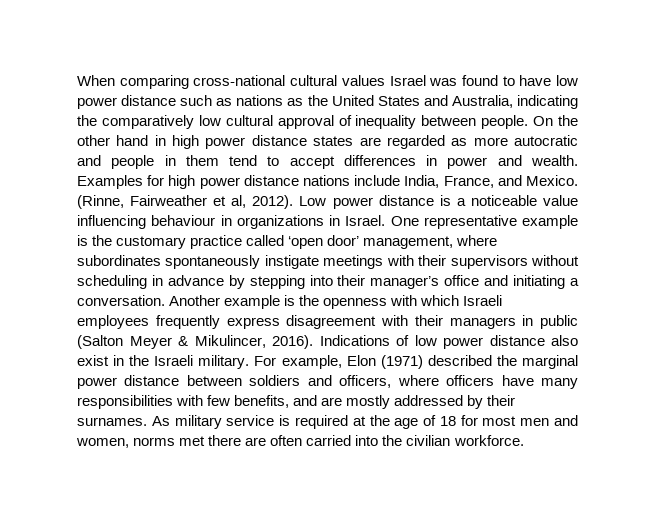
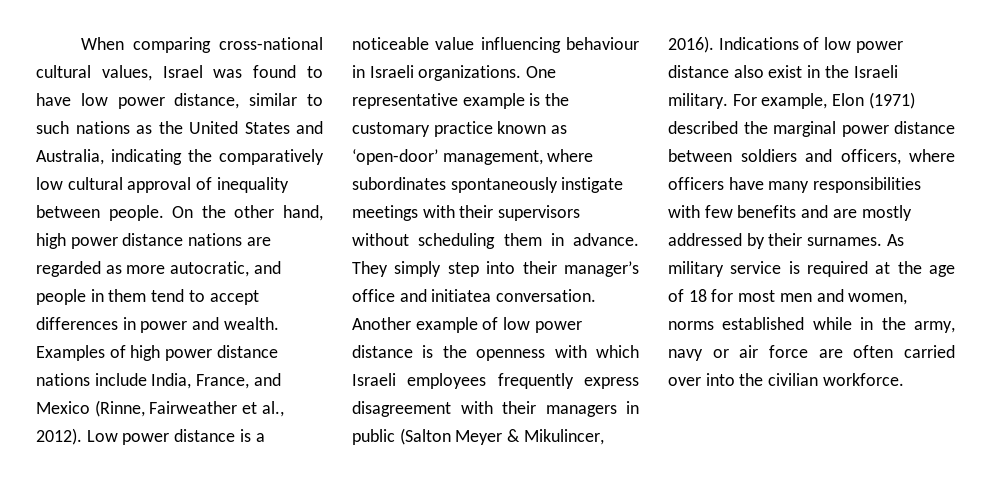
- When comparing cross-national cultural values Israel was found to have low power distance such as nations as the United States and Australia, indicating the comparatively low cultural approval of inequality between people.
+ When comparing cross-national cultural values, Israel was found to have low power distance, similar to such nations as the United States and Australia, indicating the comparatively low cultural approval of inequality between people.
- On the other hand in high power distance states are regarded as more autocratic and people in them tend to accept differences in power and wealth.
+ On the other hand, high power distance nations are regarded as more autocratic, and people in them tend to accept differences in power and wealth.
- Examples for high power distance nations include India, France, and Mexico. (Rinne, Fairweather et al, 2012).
+ Examples of high power distance nations include India, France, and Mexico (Rinne, Fairweather et al., 2012).
- Low power distance is a noticeable value influencing behaviour in organizations in Israel.
+ Low power distance is a noticeable value influencing behaviour in Israeli organizations.
- One representative example is the customary practice called ‘open door’ management, where subordinates spontaneously instigate meetings with their supervisors without scheduling in advance by stepping into their manager’s office and initiating a conversation.
+ One representative example is the customary practice known as ‘open-door’ management, where subordinates spontaneously instigate meetings with their supervisors without scheduling them in advance. They simply step into their manager’s office and initiatea conversation.
- Another example is the openness with which Israeli employees frequently express disagreement with their managers in public (Salton Meyer & Mikulincer, 2016).
+ Another example of low power distance is the openness with which Israeli employees frequently express disagreement with their managers in public (Salton Meyer & Mikulincer, 2016).
- For example, Elon (1971) described the marginal power distance between soldiers and officers, where officers have many responsibilities with few benefits, and are mostly addressed by their surnames.
+ For example, Elon (1971) described the marginal power distance between soldiers and officers, where officers have many responsibilities with few benefits and are mostly addressed by their surnames.
- As military service is required at the age of 18 for most men and women, norms met there are often carried into the civilian workforce.
+ As military service is required at the age of 18 for most men and women, norms established while in the army, navy or air force are often carried over into the civilian workforce.

